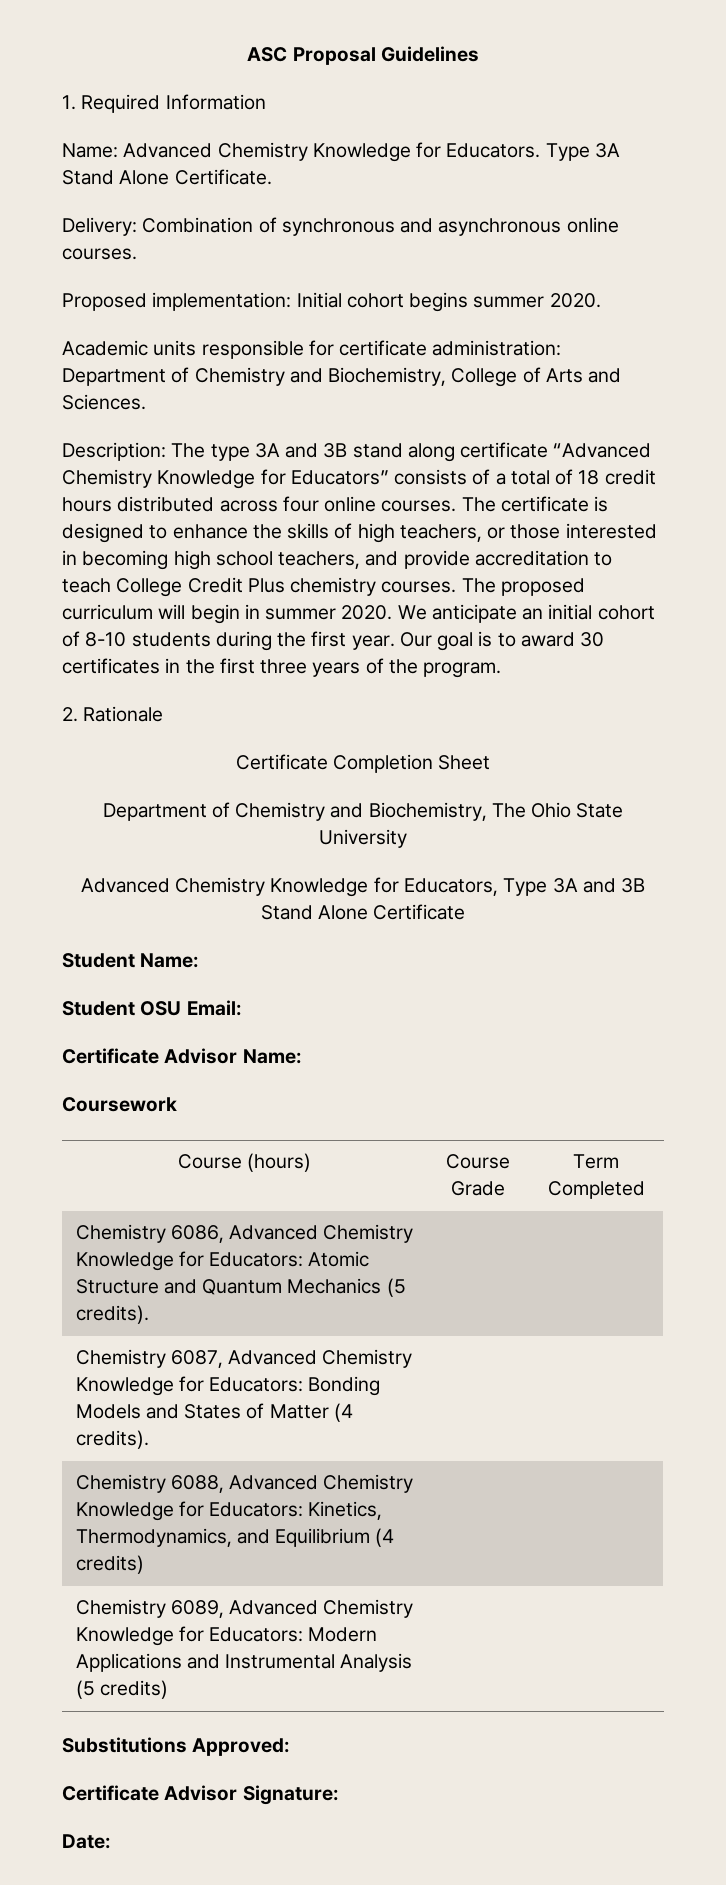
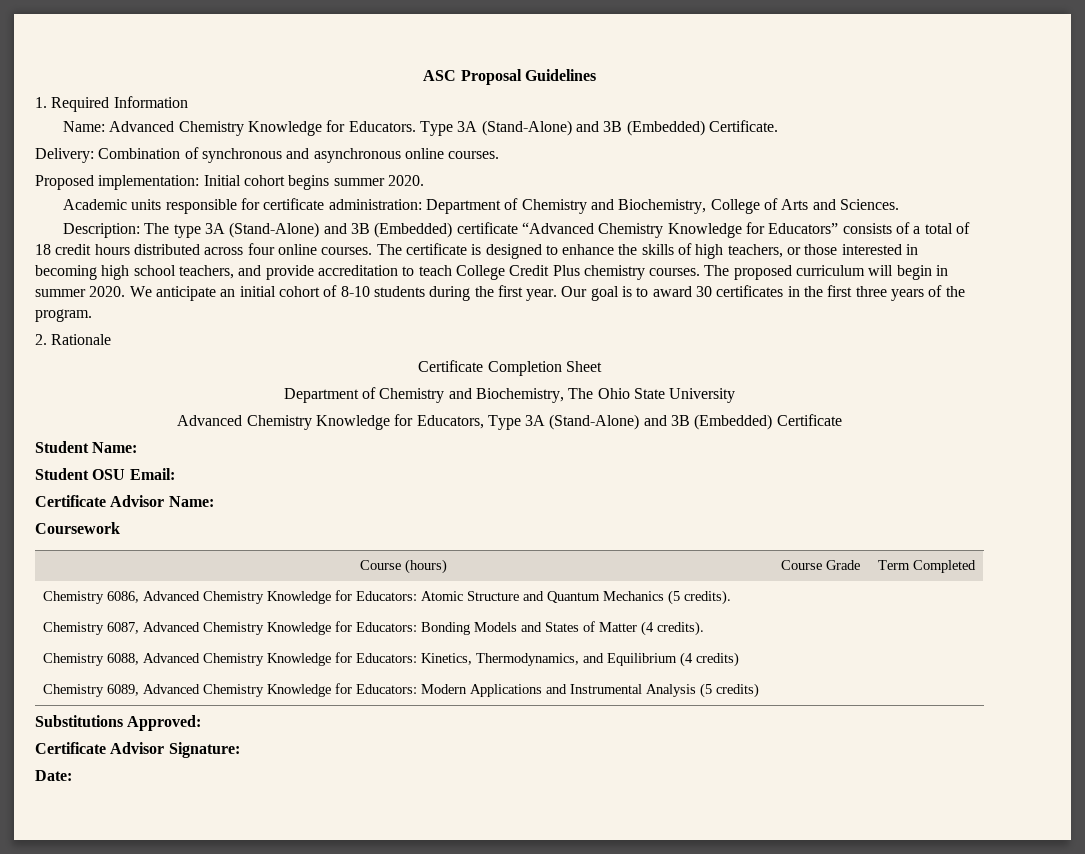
- Type 3A Stand Alone Certificate.
+ Type 3A (Stand-Alone) and 3B (Embedded) Certificate.
- Description: The type 3A and 3B stand along certificate “Advanced Chemistry Knowledge for Educators” consists of a total of 18 credit hours distributed across four online courses.
+ Description: The type 3A (Stand-Alone) and 3B (Embedded) certificate “Advanced Chemistry Knowledge for Educators” consists of a total of 18 credit hours distributed across four online courses.
- Advanced Chemistry Knowledge for Educators, Type 3A and 3B Stand Alone Certificate
+ Advanced Chemistry Knowledge for Educators, Type 3A (Stand-Alone) and 3B (Embedded) Certificate

